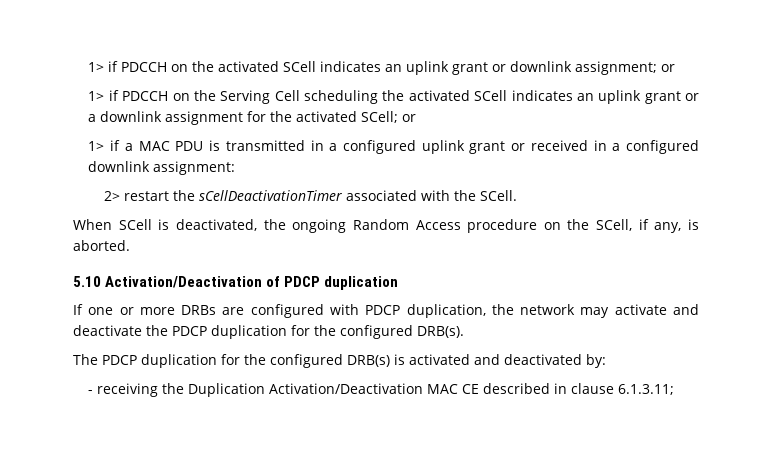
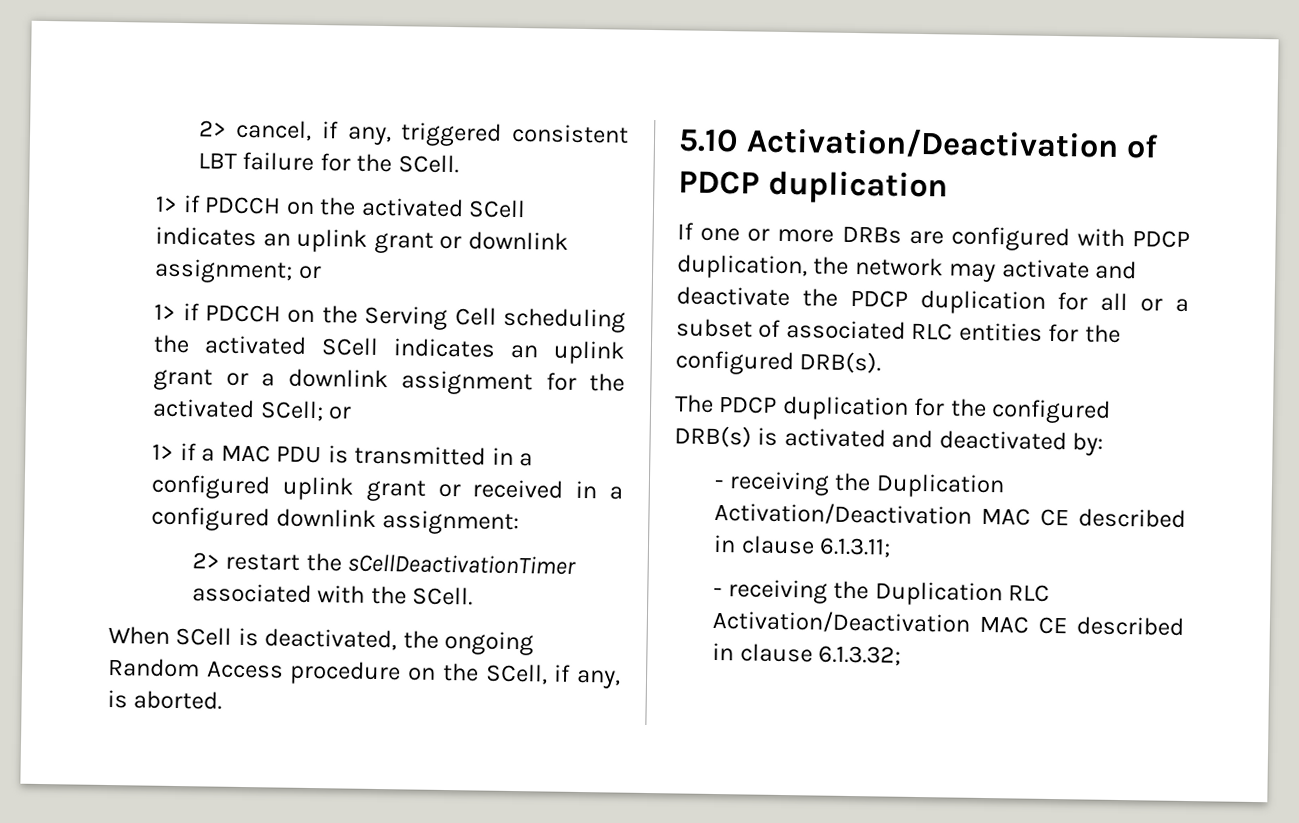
+ 2> cancel, if any, triggered consistent LBT failure for the SCell.
- If one or more DRBs are configured with PDCP duplication, the network may activate and deactivate the PDCP duplication for the configured DRB(s).
+ If one or more DRBs are configured with PDCP duplication, the network may activate and deactivate the PDCP duplication for all or a subset of associated RLC entities for the configured DRB(s).
+ - receiving the Duplication RLC Activation/Deactivation MAC CE described in clause 6.1.3.32;

